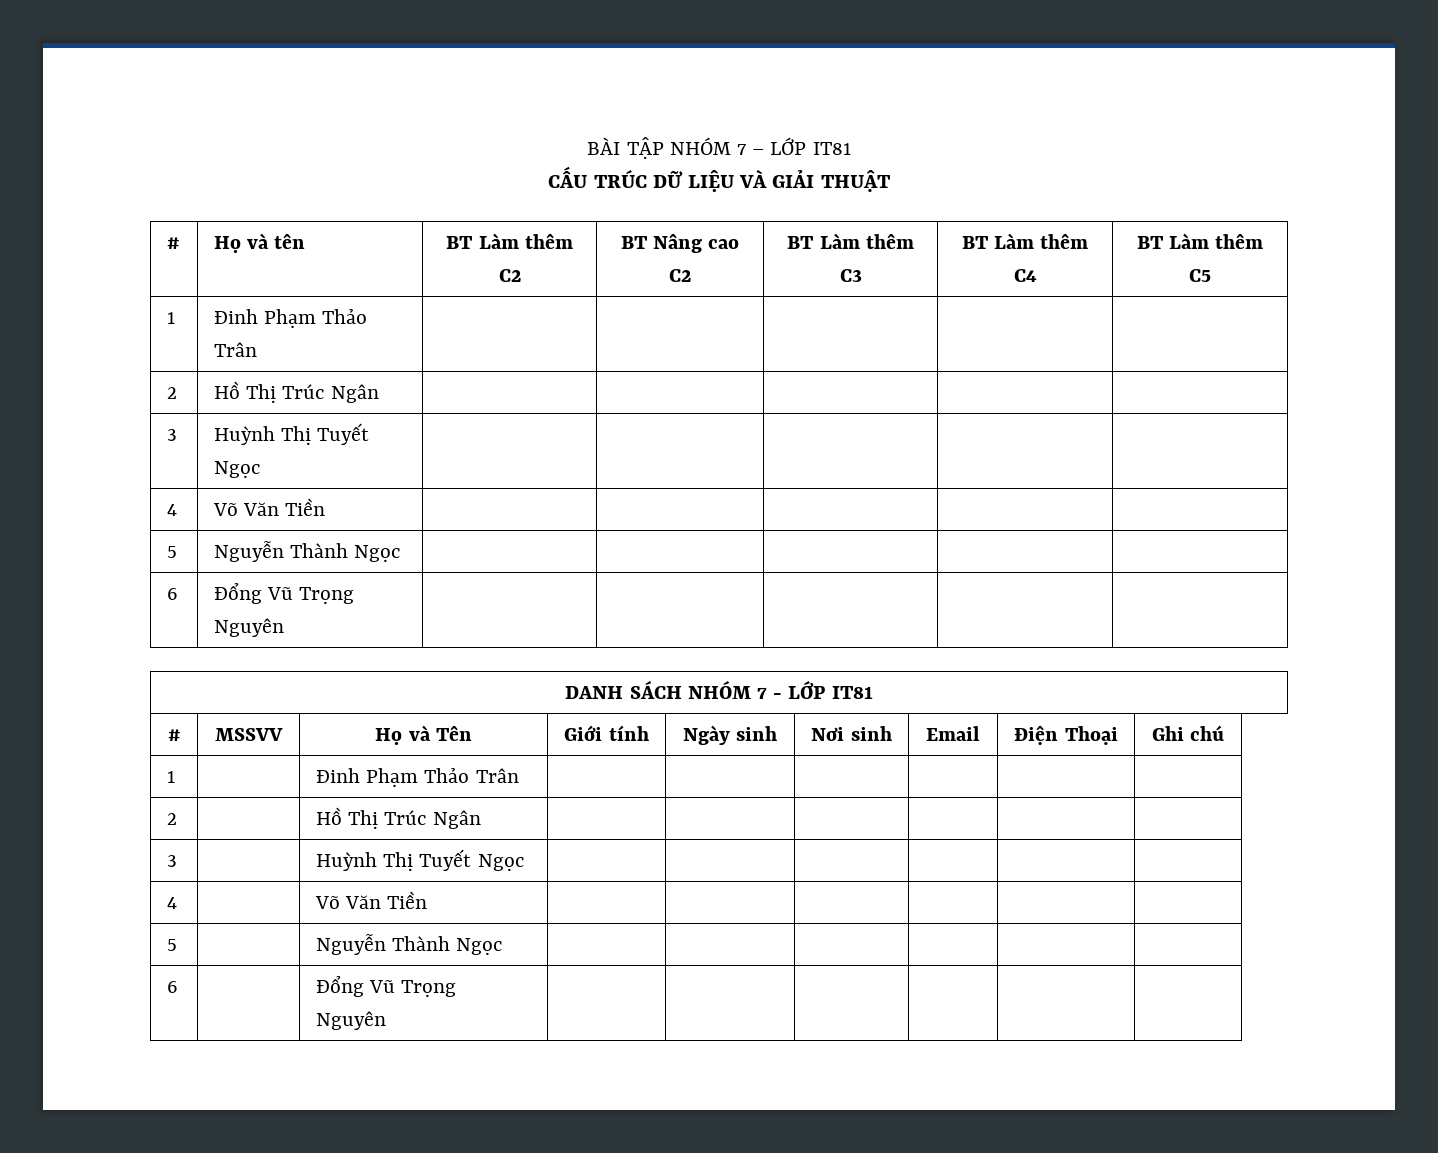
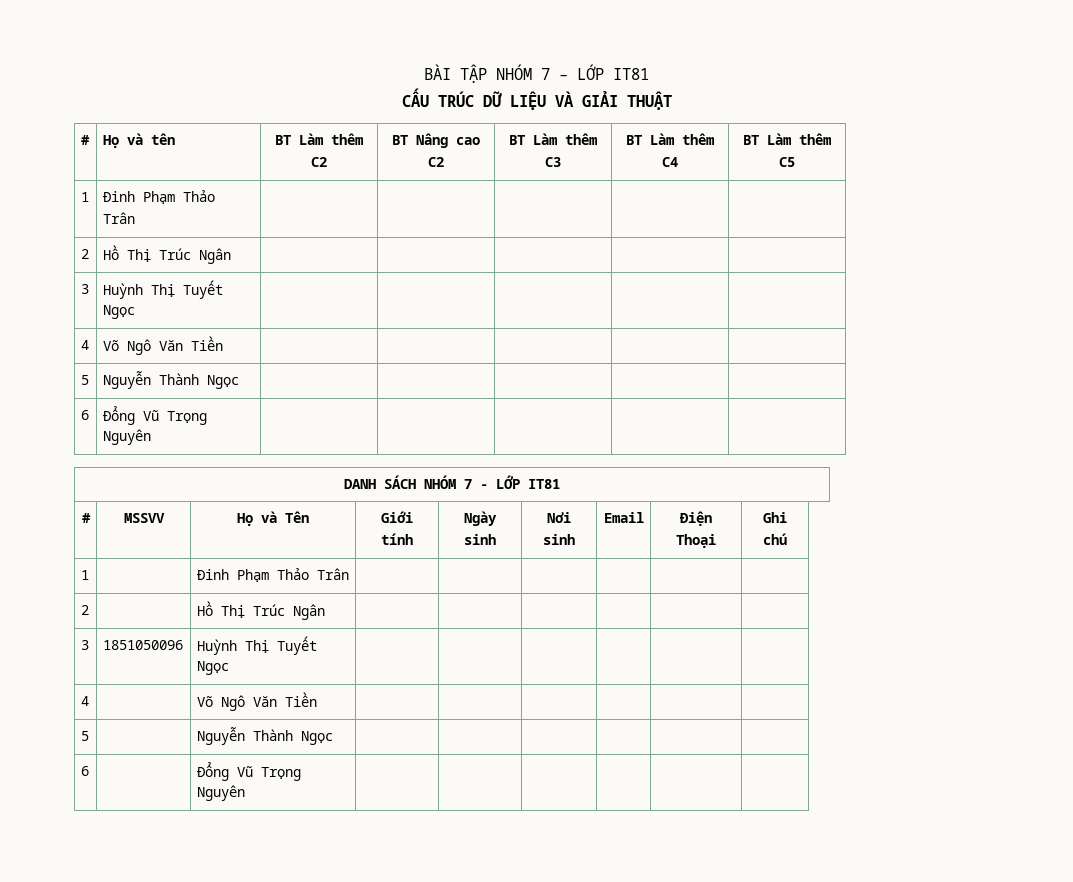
- 4 | Võ Văn Tiền | | | | |
+ 4 | Võ Ngô Văn Tiền | | | | |
- 3 | | Huỳnh Thị Tuyết Ngọc | | | | | |
+ 3 | 1851050096 | Huỳnh Thị Tuyết Ngọc | | | | | |
- 4 | | Võ Văn Tiền | | | | | |
+ 4 | | Võ Ngô Văn Tiền | | | | | |

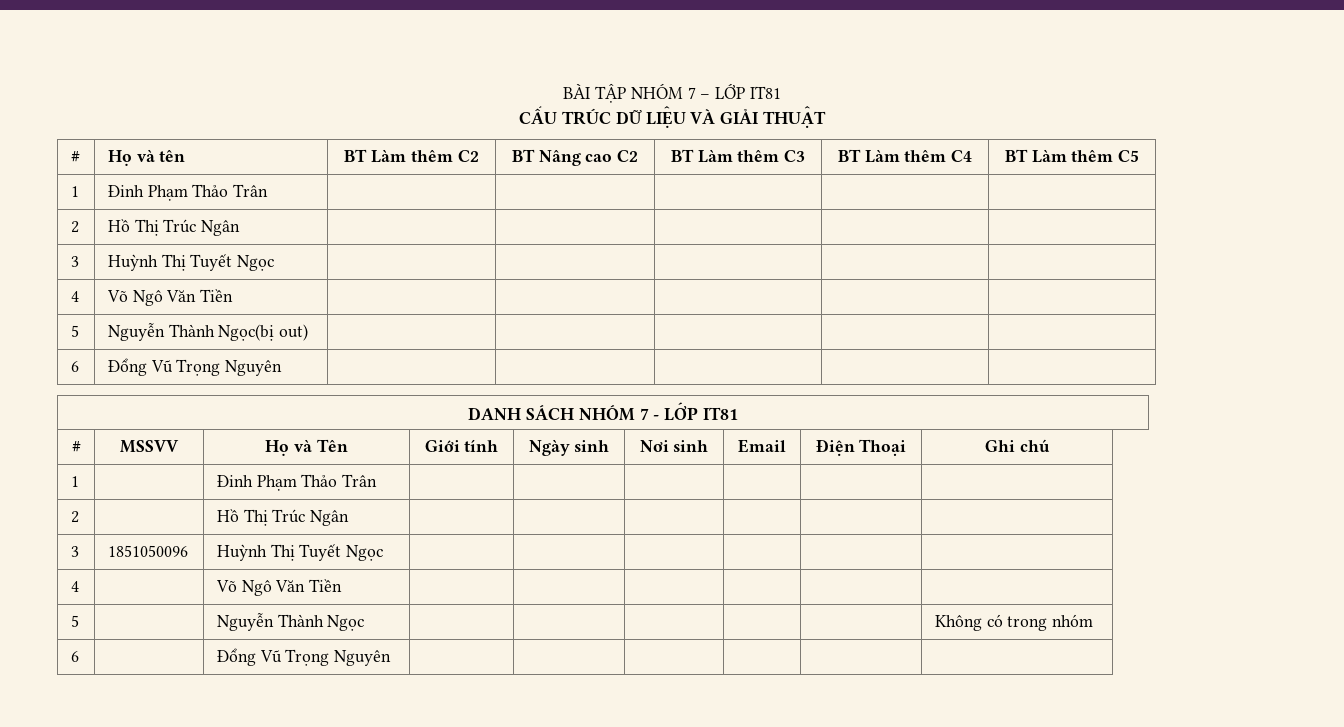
- 5 | Nguyễn Thành Ngọc | | | | |
+ 5 | Nguyễn Thành Ngọc(bị out) | | | | |
- 5 | | Nguyễn Thành Ngọc | | | | | |
+ 5 | | Nguyễn Thành Ngọc | | | | | | Không có trong nhóm

